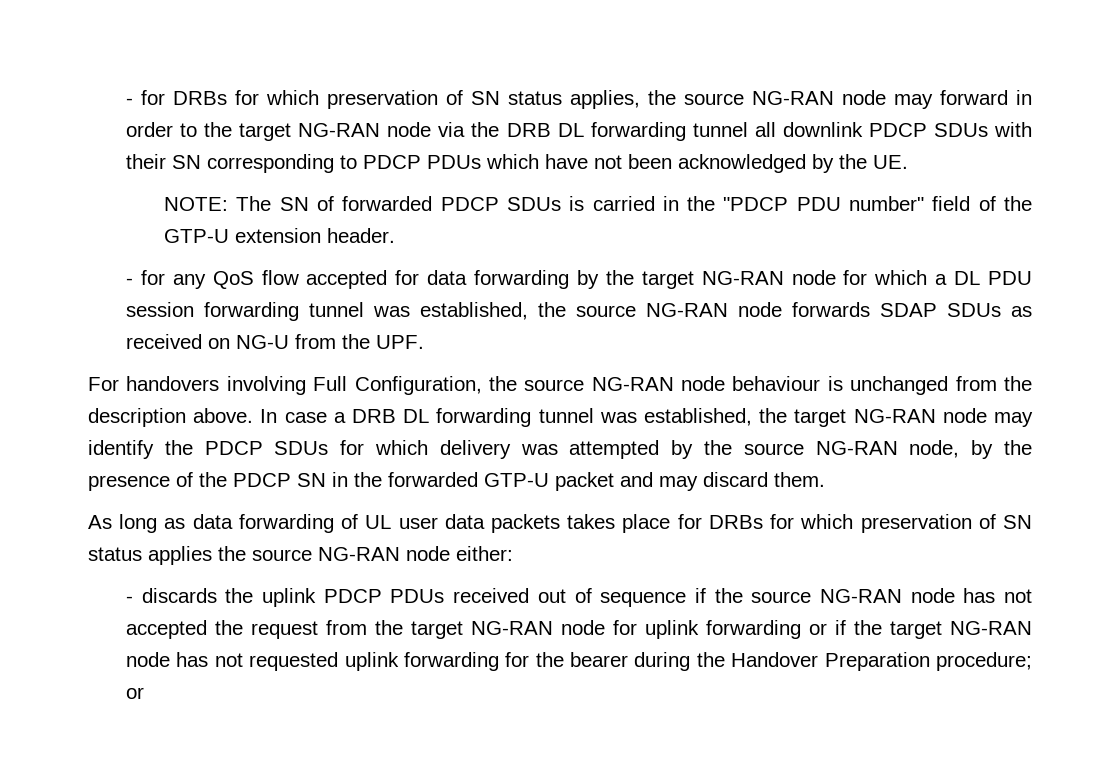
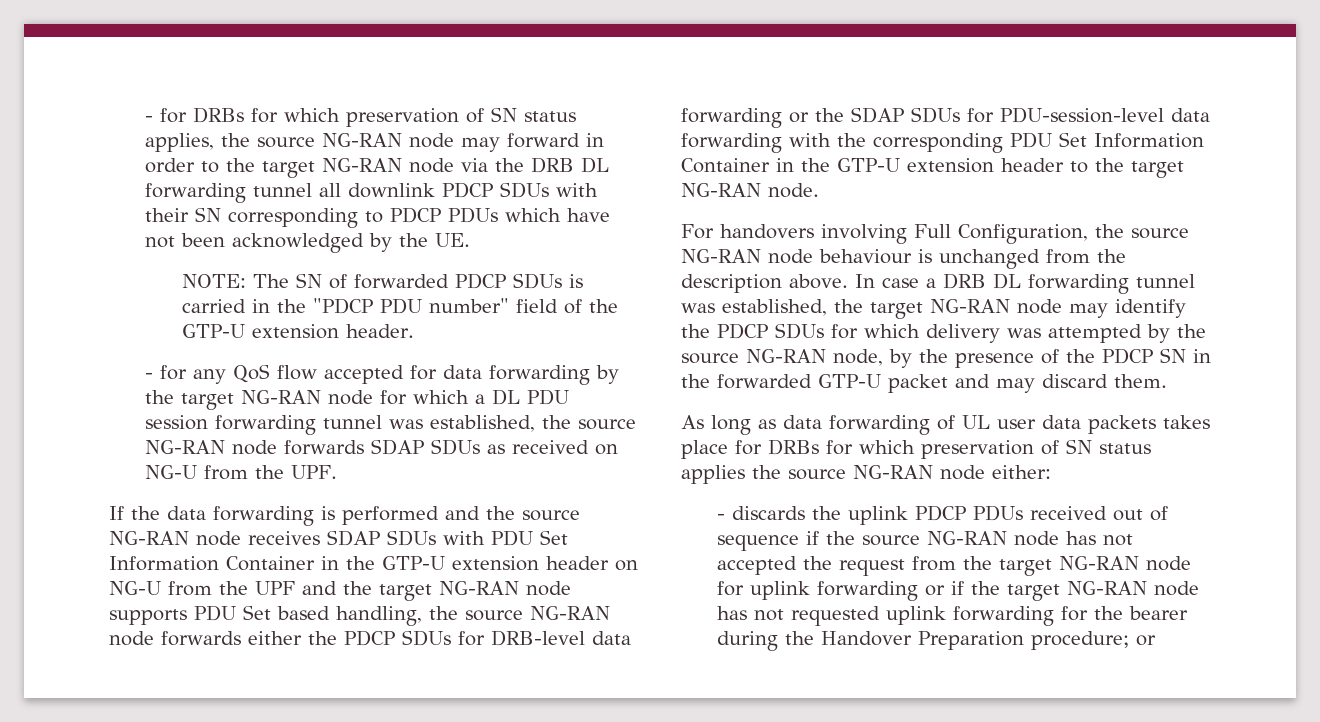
+ If the data forwarding is performed and the source NG-RAN node receives SDAP SDUs with PDU Set Information Container in the GTP-U extension header on NG-U from the UPF and the target NG-RAN node supports PDU Set based handling, the source NG-RAN node forwards either the PDCP SDUs for DRB-level data forwarding or the SDAP SDUs for PDU-session-level data forwarding with the corresponding PDU Set Information Container in the GTP-U extension header to the target NG-RAN node.

